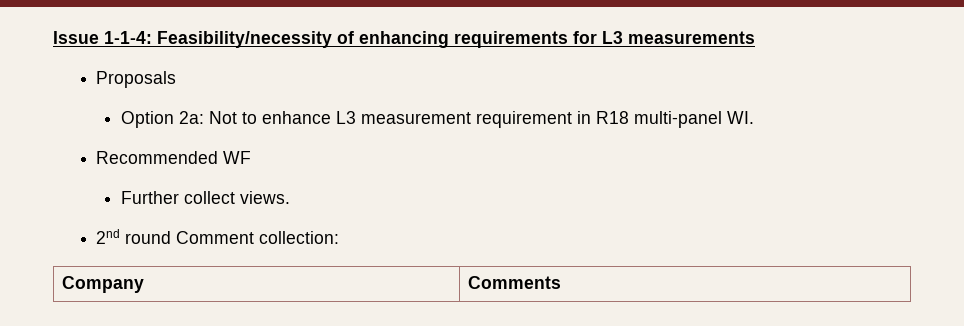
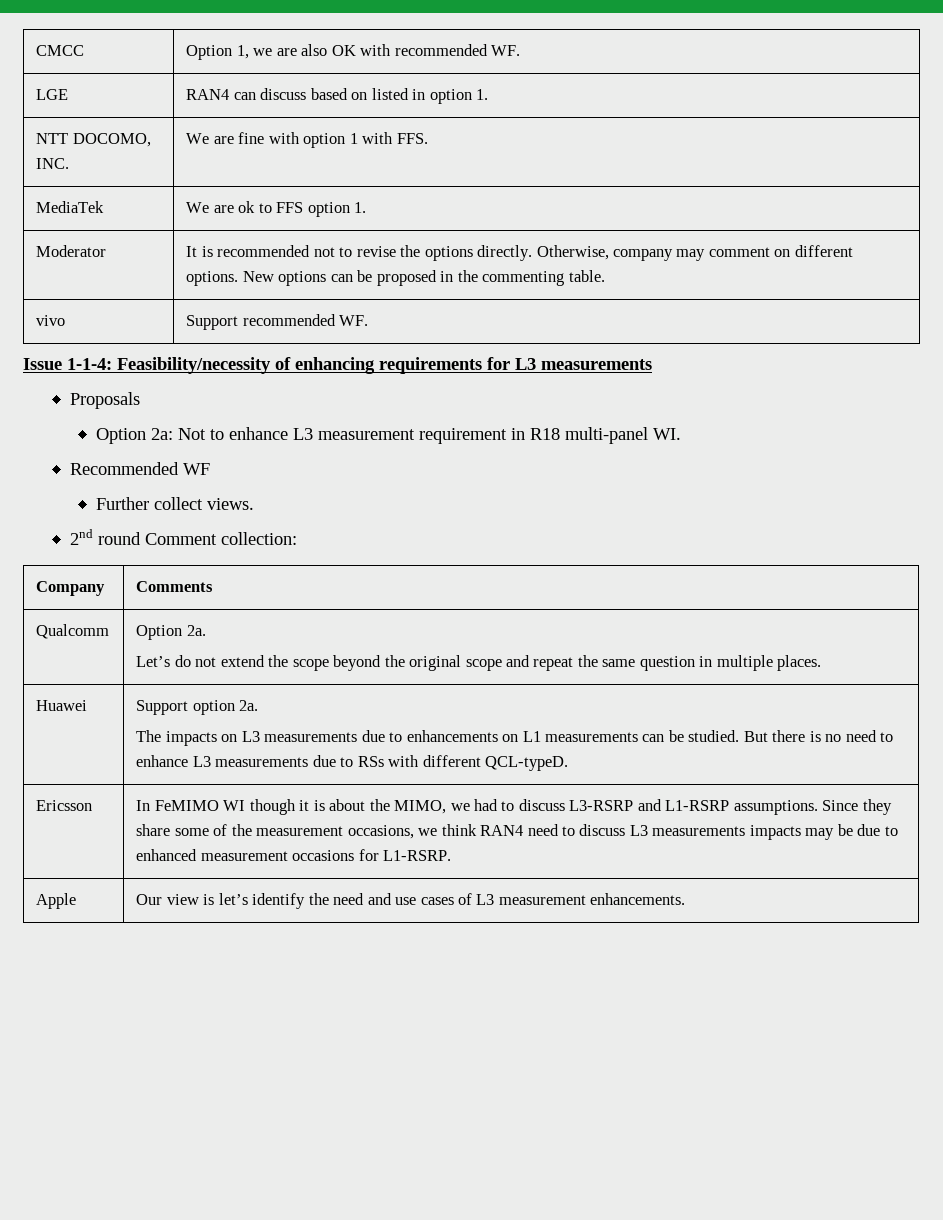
+ CMCC | Option 1, we are also OK with recommended WF.
+ LGE | RAN4 can discuss based on listed in option 1.
+ NTT DOCOMO, INC. | We are fine with option 1 with FFS.
+ MediaTek | We are ok to FFS option 1.
+ Moderator | It is recommended not to revise the options directly. Otherwise, company may comment on different options. New options can be proposed in the commenting table.
+ vivo | Support recommended WF.
+ Qualcomm | Option 2a.
+ Let’s do not extend the scope beyond the original scope and repeat the same question in multiple places.
+ Huawei | Support option 2a.
+ The impacts on L3 measurements due to enhancements on L1 measurements can be studied. But there is no need to enhance L3 measurements due to RSs with different QCL-typeD.
+ Ericsson | In FeMIMO WI though it is about the MIMO, we had to discuss L3-RSRP and L1-RSRP assumptions. Since they share some of the measurement occasions, we think RAN4 need to discuss L3 measurements impacts may be due to enhanced measurement occasions for L1-RSRP.
+ Apple | Our view is let’s identify the need and use cases of L3 measurement enhancements.

